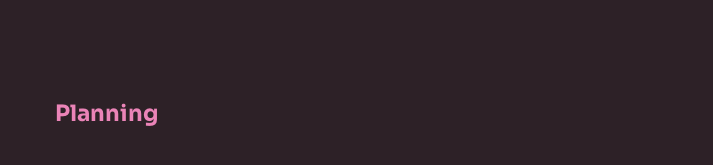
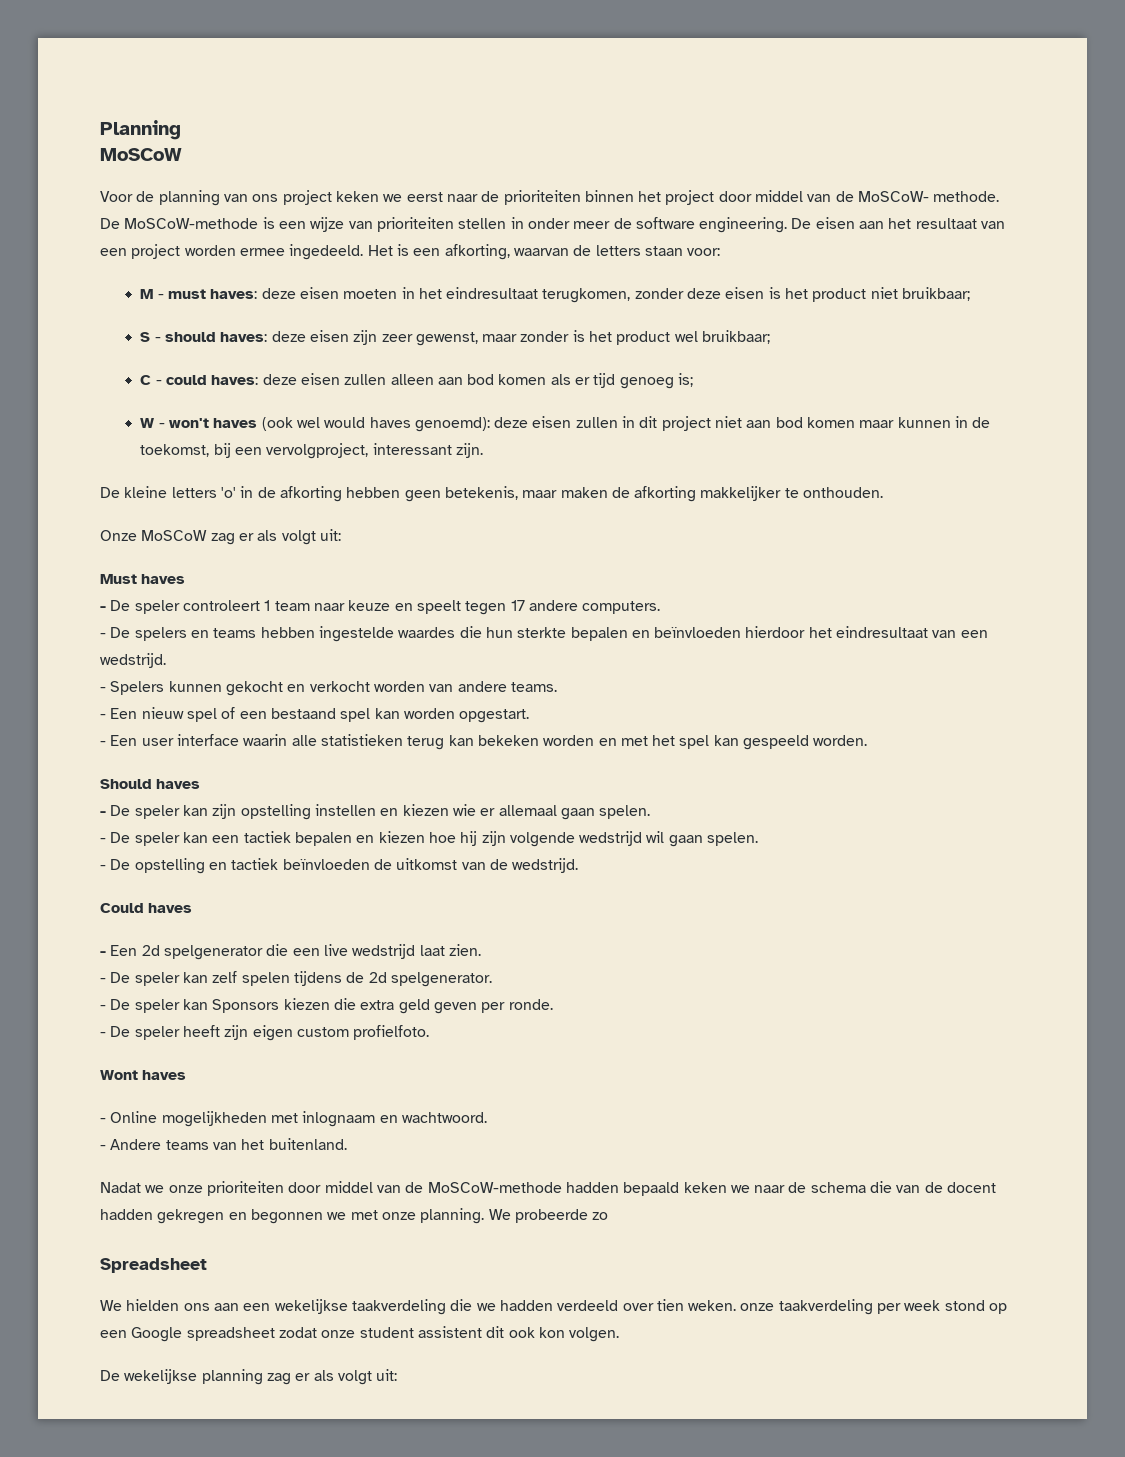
  Planning
+ MoSCoW
+ Voor de planning van ons project keken we eerst naar de prioriteiten binnen het project door middel van de MoSCoW- methode. De MoSCoW-methode is een wijze van prioriteiten stellen in onder meer de software engineering. De eisen aan het resultaat van een project worden ermee ingedeeld. Het is een afkorting, waarvan de letters staan voor:
+ M - must haves: deze eisen moeten in het eindresultaat terugkomen, zonder deze eisen is het product niet bruikbaar;
+ S - should haves: deze eisen zijn zeer gewenst, maar zonder is het product wel bruikbaar;
+ C - could haves: deze eisen zullen alleen aan bod komen als er tijd genoeg is;
+ W - won't haves (ook wel would haves genoemd): deze eisen zullen in dit project niet aan bod komen maar kunnen in de toekomst, bij een vervolgproject, interessant zijn.
+ De kleine letters 'o' in de afkorting hebben geen betekenis, maar maken de afkorting makkelijker te onthouden.
+ Onze MoSCoW zag er als volgt uit:
+ Must haves
+ - De speler controleert 1 team naar keuze en speelt tegen 17 andere computers.
+ - De spelers en teams hebben ingestelde waardes die hun sterkte bepalen en beïnvloeden hierdoor het eindresultaat van een wedstrijd.
+ - Spelers kunnen gekocht en verkocht worden van andere teams.
+ - Een nieuw spel of een bestaand spel kan worden opgestart.
+ - Een user interface waarin alle statistieken terug kan bekeken worden en met het spel kan gespeeld worden.
+ Should haves
+ - De speler kan zijn opstelling instellen en kiezen wie er allemaal gaan spelen.
+ - De speler kan een tactiek bepalen en kiezen hoe hij zijn volgende wedstrijd wil gaan spelen.
+ - De opstelling en tactiek beïnvloeden de uitkomst van de wedstrijd.
+ Could haves
+ - Een 2d spelgenerator die een live wedstrijd laat zien.
+ - De speler kan zelf spelen tijdens de 2d spelgenerator.
+ - De speler kan Sponsors kiezen die extra geld geven per ronde.
+ - De speler heeft zijn eigen custom profielfoto.
+ Wont haves
+ - Online mogelijkheden met inlognaam en wachtwoord.
+ - Andere teams van het buitenland.
+ Nadat we onze prioriteiten door middel van de MoSCoW-methode hadden bepaald keken we naar de schema die van de docent hadden gekregen en begonnen we met onze planning. We probeerde zo
+ Spreadsheet
+ We hielden ons aan een wekelijkse taakverdeling die we hadden verdeeld over tien weken. onze taakverdeling per week stond op een Google spreadsheet zodat onze student assistent dit ook kon volgen.
+ De wekelijkse planning zag er als volgt uit:

